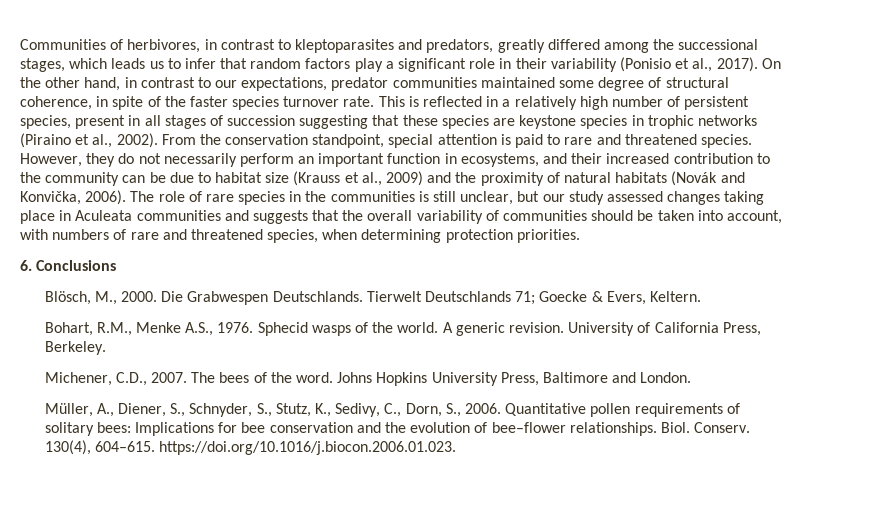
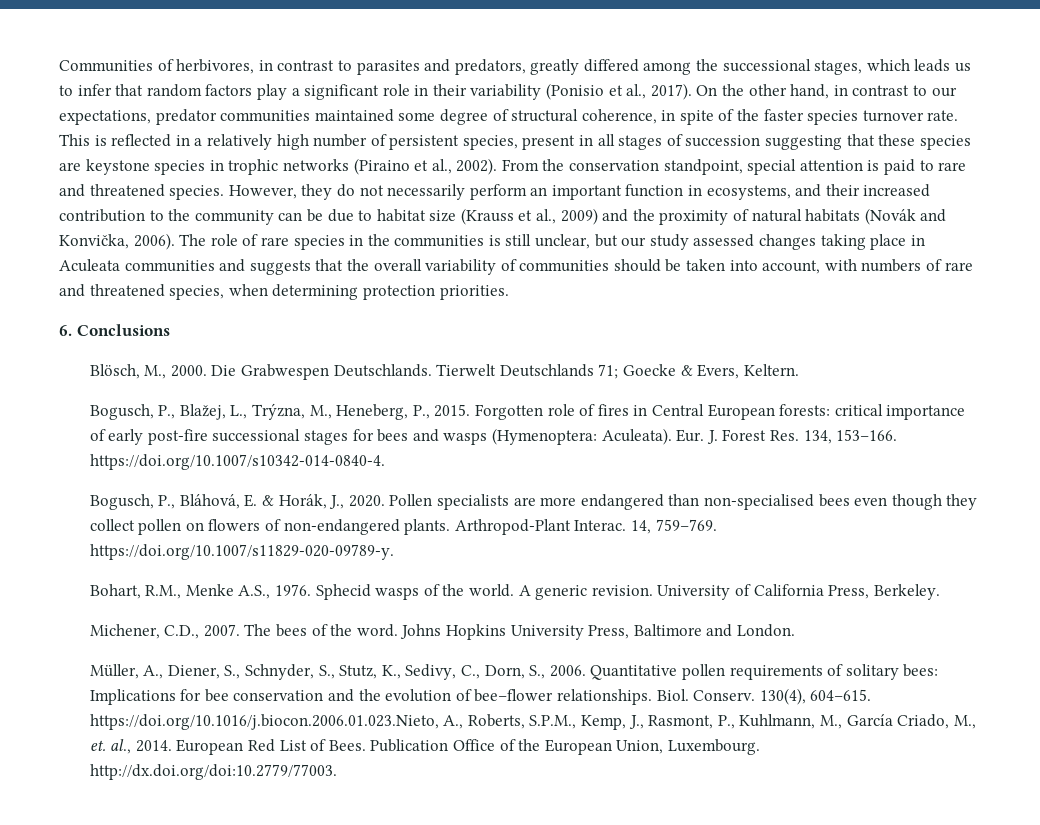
- Communities of herbivores, in contrast to kleptoparasites and predators, greatly differed among the successional stages, which leads us to infer that random factors play a significant role in their variability (Ponisio et al., 2017).
+ Communities of herbivores, in contrast to parasites and predators, greatly differed among the successional stages, which leads us to infer that random factors play a significant role in their variability (Ponisio et al., 2017).
+ Bogusch, P., Blažej, L., Trýzna, M., Heneberg, P., 2015. Forgotten role of fires in Central European forests: critical importance of early post-fire successional stages for bees and wasps (Hymenoptera: Aculeata). Eur. J. Forest Res. 134, 153–166. https://doi.org/10.1007/s10342-014-0840-4.
+ Bogusch, P., Bláhová, E. & Horák, J., 2020. Pollen specialists are more endangered than non-specialised bees even though they collect pollen on flowers of non-endangered plants. Arthropod-Plant Interac. 14, 759–769. https://doi.org/10.1007/s11829-020-09789-y.
- 130(4), 604–615. https://doi.org/10.1016/j.biocon.2006.01.023.
+ 130(4), 604–615. https://doi.org/10.1016/j.biocon.2006.01.023.Nieto, A., Roberts, S.P.M., Kemp, J., Rasmont, P., Kuhlmann, M., García Criado, M., et. al., 2014. European Red List of Bees. Publication Office of the European Union, Luxembourg. http://dx.doi.org/doi:10.2779/77003.

